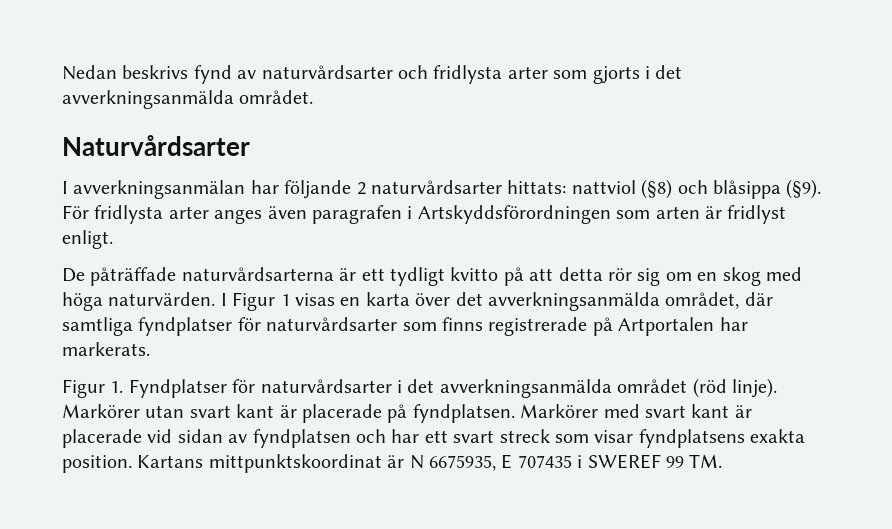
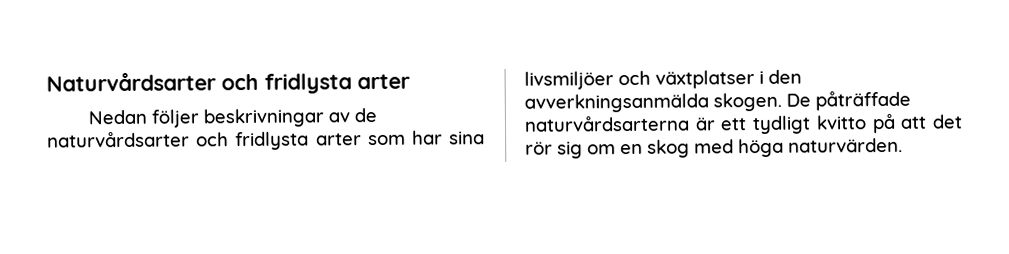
- Nedan beskrivs fynd av naturvårdsarter och fridlysta arter som gjorts i det avverkningsanmälda området.
- Naturvårdsarter
- I avverkningsanmälan har följande 2 naturvårdsarter hittats: nattviol (§8) och blåsippa (§9). För fridlysta arter anges även paragrafen i Artskyddsförordningen som arten är fridlyst enligt.
- De påträffade naturvårdsarterna är ett tydligt kvitto på att detta rör sig om en skog med höga naturvärden. I Figur 1 visas en karta över det avverkningsanmälda området, där samtliga fyndplatser för naturvårdsarter som finns registrerade på Artportalen har markerats.
- Figur 1. Fyndplatser för naturvårdsarter i det avverkningsanmälda området (röd linje). Markörer utan svart kant är placerade på fyndplatsen. Markörer med svart kant är placerade vid sidan av fyndplatsen och har ett svart streck som visar fyndplatsens exakta position. Kartans mittpunktskoordinat är N 6675935, E 707435 i SWEREF 99 TM.
+ Naturvårdsarter och fridlysta arter
+ Nedan följer beskrivningar av de naturvårdsarter och fridlysta arter som har sina livsmiljöer och växtplatser i den avverkningsanmälda skogen. De påträffade naturvårdsarterna är ett tydligt kvitto på att det rör sig om en skog med höga naturvärden.

